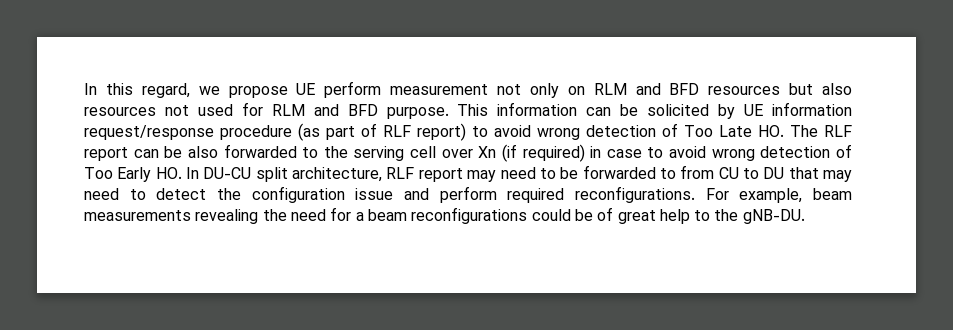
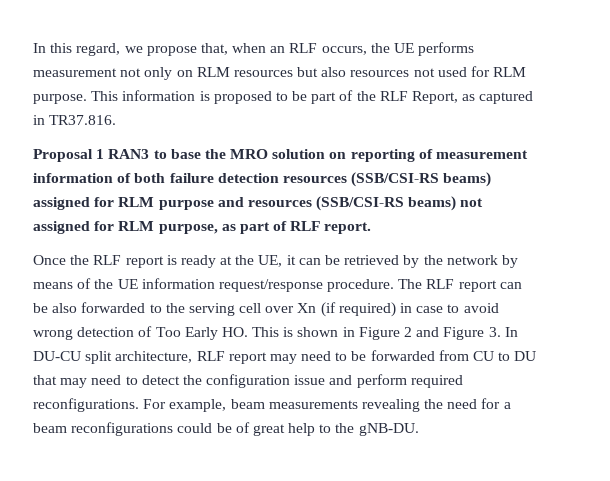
- In this regard, we propose UE perform measurement not only on RLM and BFD resources but also resources not used for RLM and BFD purpose.
+ In this regard, we propose that, when an RLF occurs, the UE performs measurement not only on RLM resources but also resources not used for RLM purpose.
- This information can be solicited by UE information request/response procedure (as part of RLF report) to avoid wrong detection of Too Late HO. The RLF report can be also forwarded to the serving cell over Xn (if required) in case to avoid wrong detection of Too Early HO. In DU-CU split architecture, RLF report may need to be forwarded to from CU to DU that may need to detect the configuration issue and perform required reconfigurations.
+ This information is proposed to be part of the RLF Report, as captured in TR37.816.
+ Proposal 1 RAN3 to base the MRO solution on reporting of measurement information of both failure detection resources (SSB/CSI-RS beams) assigned for RLM purpose and resources (SSB/CSI-RS beams) not assigned for RLM purpose, as part of RLF report.
+ Once the RLF report is ready at the UE, it can be retrieved by the network by means of the UE information request/response procedure. The RLF report can be also forwarded to the serving cell over Xn (if required) in case to avoid wrong detection of Too Early HO. This is shown in Figure 2 and Figure 3. In DU-CU split architecture, RLF report may need to be forwarded from CU to DU that may need to detect the configuration issue and perform required reconfigurations.

